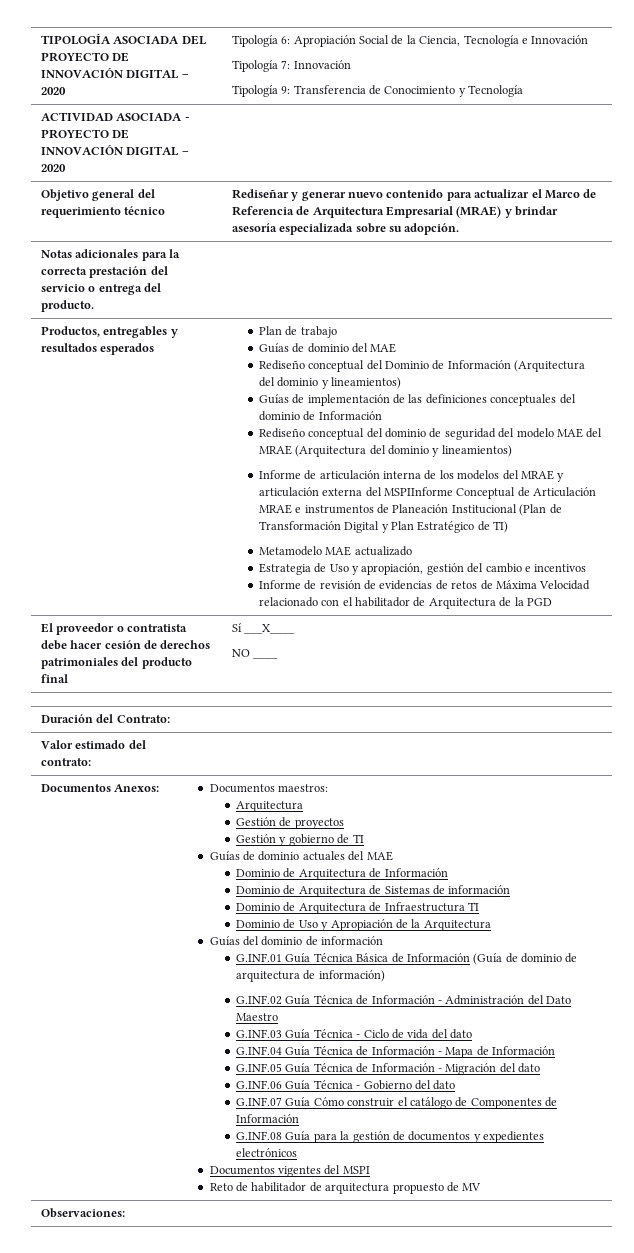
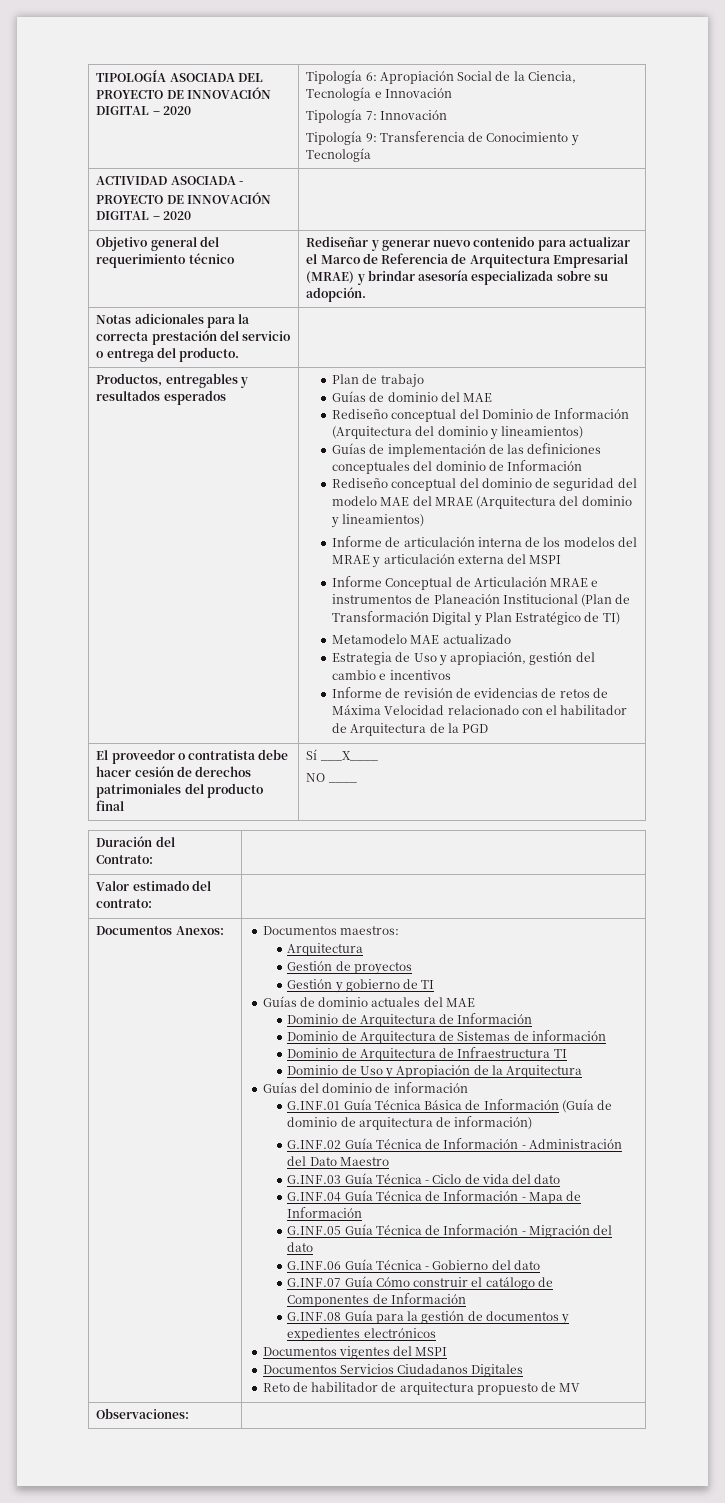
- Informe de articulación interna de los modelos del MRAE y articulación externa del MSPIInforme Conceptual de Articulación MRAE e instrumentos de Planeación Institucional (Plan de Transformación Digital y Plan Estratégico de TI)
+ Informe de articulación interna de los modelos del MRAE y articulación externa del MSPI
+ Informe Conceptual de Articulación MRAE e instrumentos de Planeación Institucional (Plan de Transformación Digital y Plan Estratégico de TI)
+ Documentos Servicios Ciudadanos Digitales

